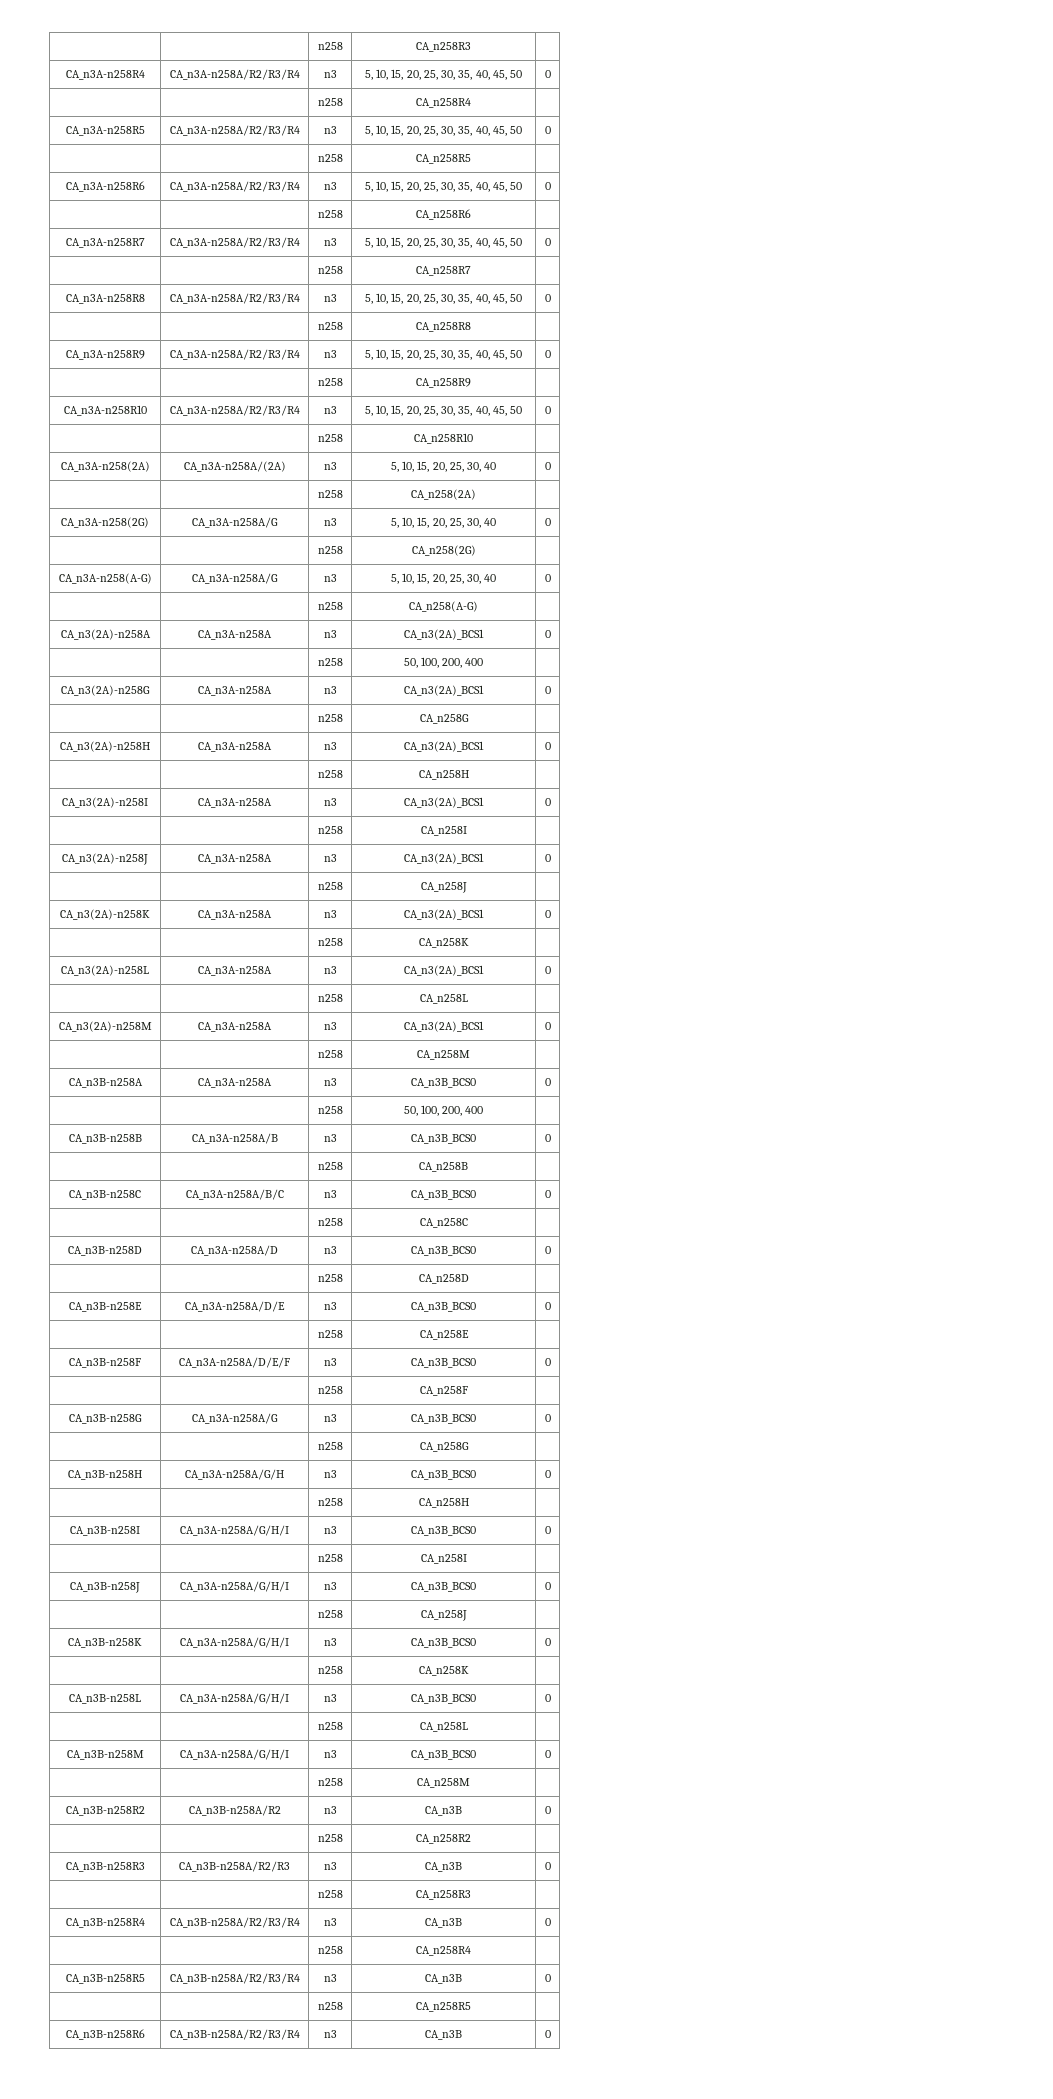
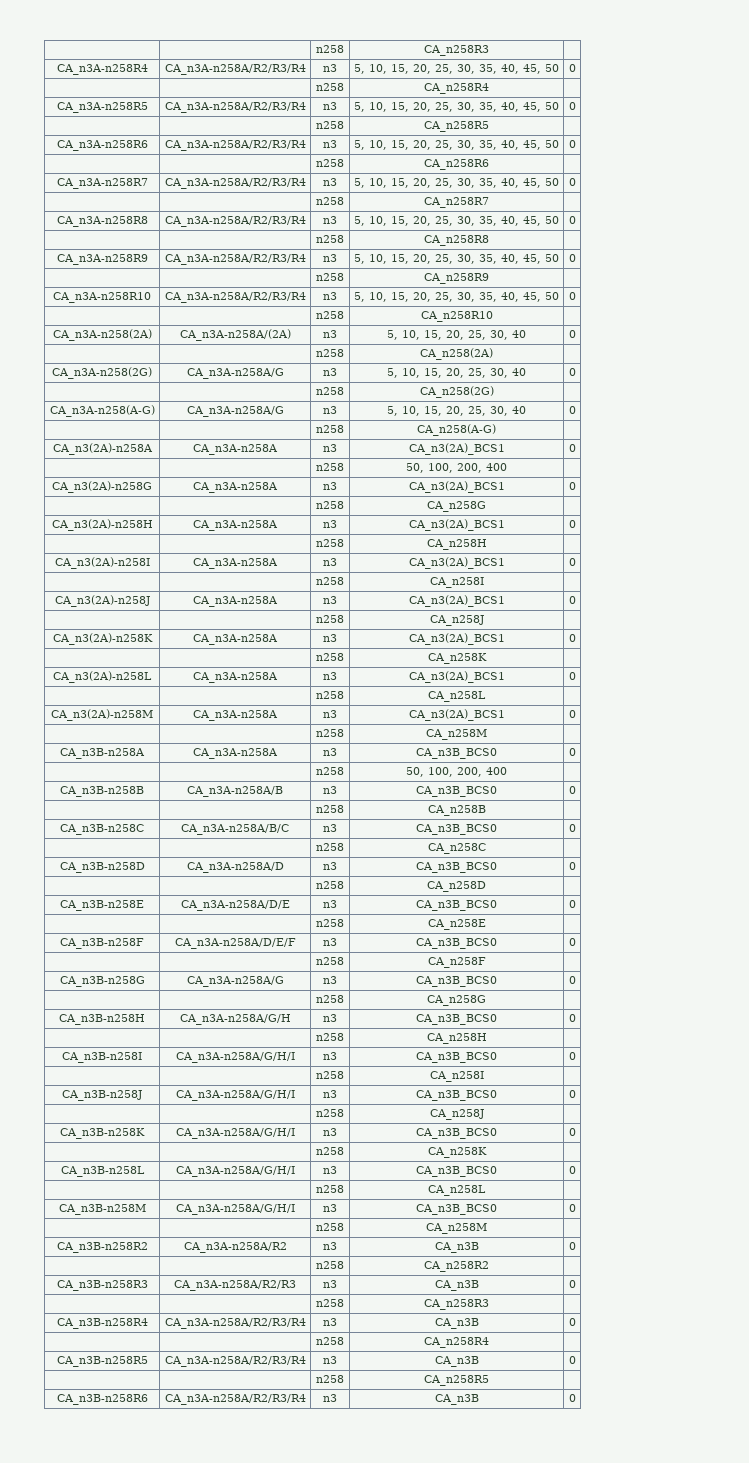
- CA_n3B-n258R2 | CA_n3B-n258A/R2 | n3 | CA_n3B | 0
+ CA_n3B-n258R2 | CA_n3A-n258A/R2 | n3 | CA_n3B | 0
- CA_n3B-n258R3 | CA_n3B-n258A/R2/R3 | n3 | CA_n3B | 0
+ CA_n3B-n258R3 | CA_n3A-n258A/R2/R3 | n3 | CA_n3B | 0
- CA_n3B-n258R4 | CA_n3B-n258A/R2/R3/R4 | n3 | CA_n3B | 0
+ CA_n3B-n258R4 | CA_n3A-n258A/R2/R3/R4 | n3 | CA_n3B | 0
- CA_n3B-n258R5 | CA_n3B-n258A/R2/R3/R4 | n3 | CA_n3B | 0
+ CA_n3B-n258R5 | CA_n3A-n258A/R2/R3/R4 | n3 | CA_n3B | 0
- CA_n3B-n258R6 | CA_n3B-n258A/R2/R3/R4 | n3 | CA_n3B | 0
+ CA_n3B-n258R6 | CA_n3A-n258A/R2/R3/R4 | n3 | CA_n3B | 0

